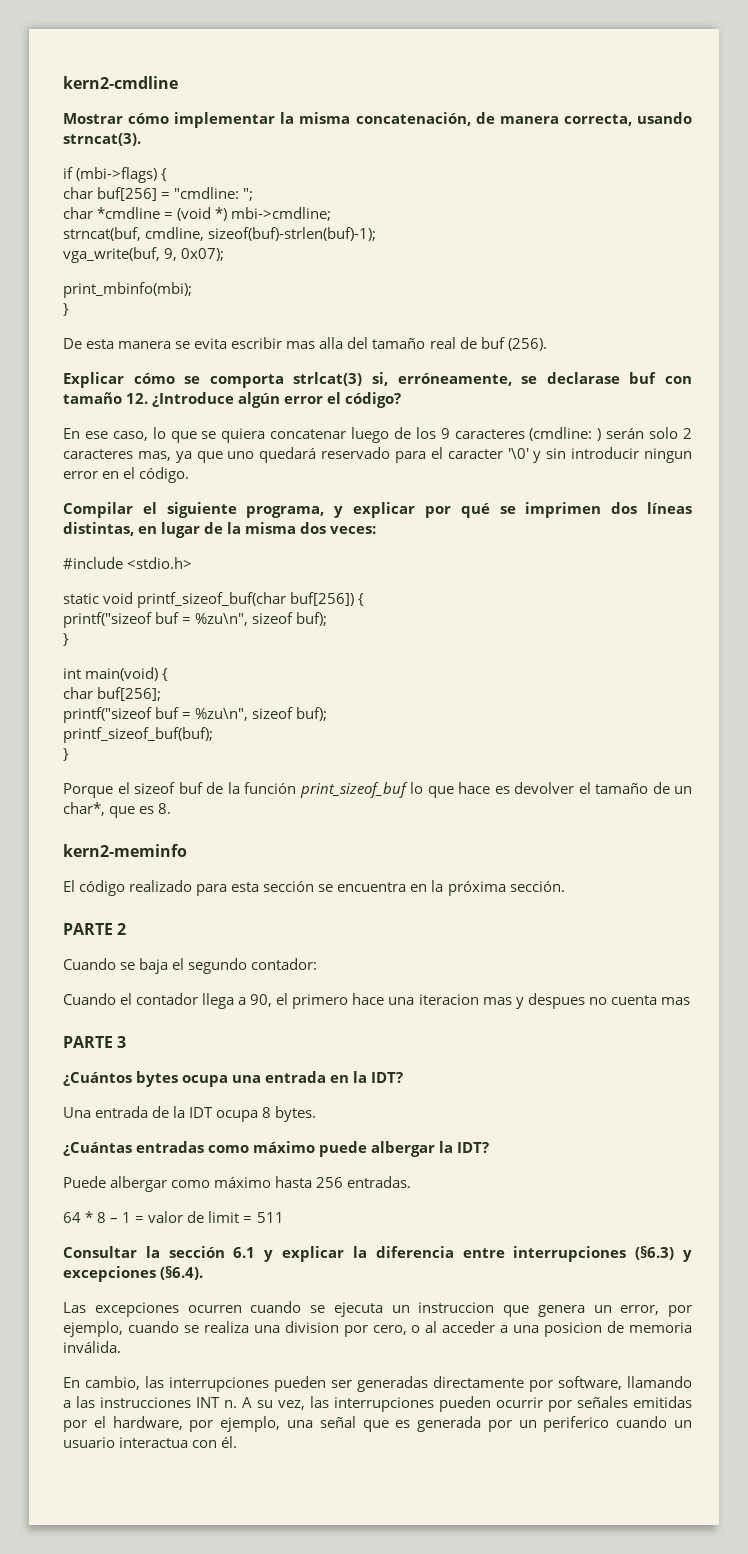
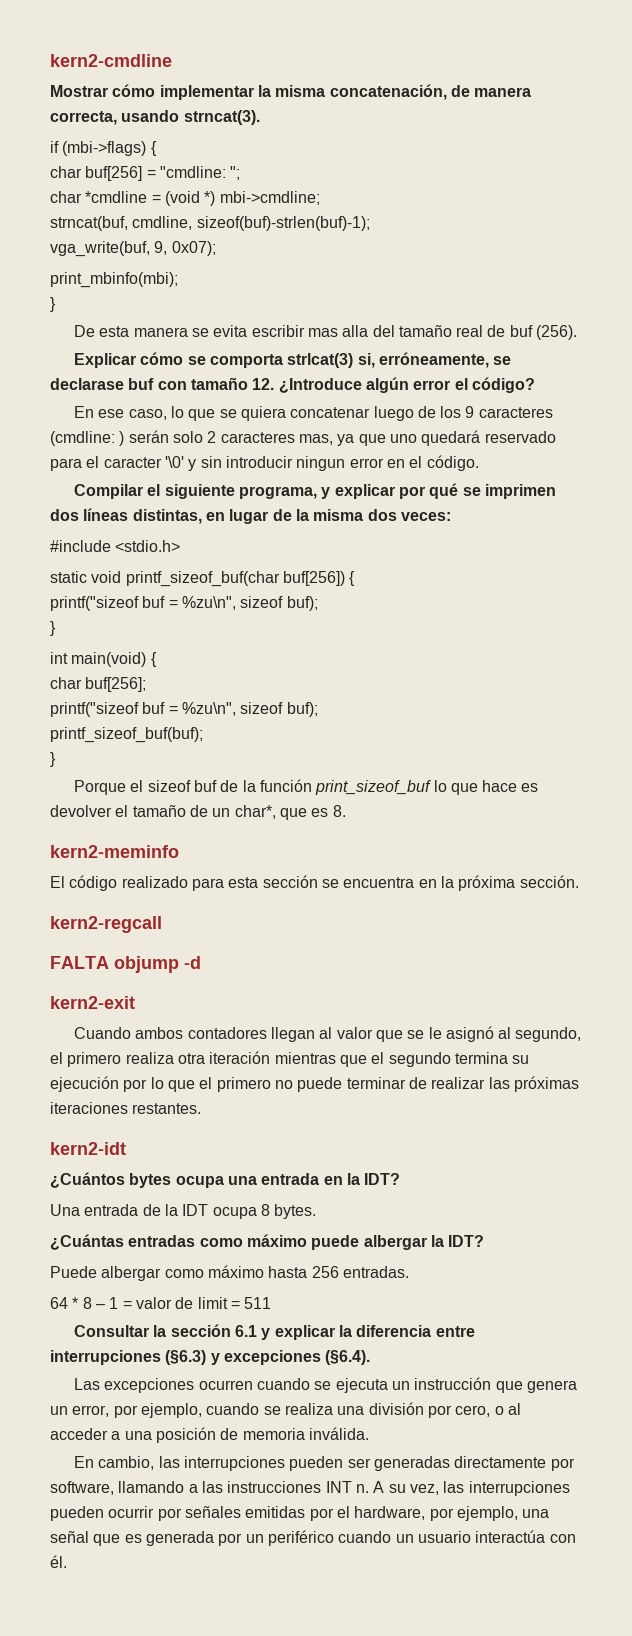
- PARTE 2
- Cuando se baja el segundo contador:
- Cuando el contador llega a 90, el primero hace una iteracion mas y despues no cuenta mas
- PARTE 3
+ kern2-regcall
+ FALTA objump -d
+ kern2-exit
+ Cuando ambos contadores llegan al valor que se le asignó al segundo, el primero realiza otra iteración mientras que el segundo termina su ejecución por lo que el primero no puede terminar de realizar las próximas iteraciones restantes.
+ kern2-idt
- Las excepciones ocurren cuando se ejecuta un instruccion que genera un error, por ejemplo, cuando se realiza una division por cero, o al acceder a una posicion de memoria inválida.
+ Las excepciones ocurren cuando se ejecuta un instrucción que genera un error, por ejemplo, cuando se realiza una división por cero, o al acceder a una posición de memoria inválida.
- A su vez, las interrupciones pueden ocurrir por señales emitidas por el hardware, por ejemplo, una señal que es generada por un periferico cuando un usuario interactua con él.
+ A su vez, las interrupciones pueden ocurrir por señales emitidas por el hardware, por ejemplo, una señal que es generada por un periférico cuando un usuario interactúa con él.

